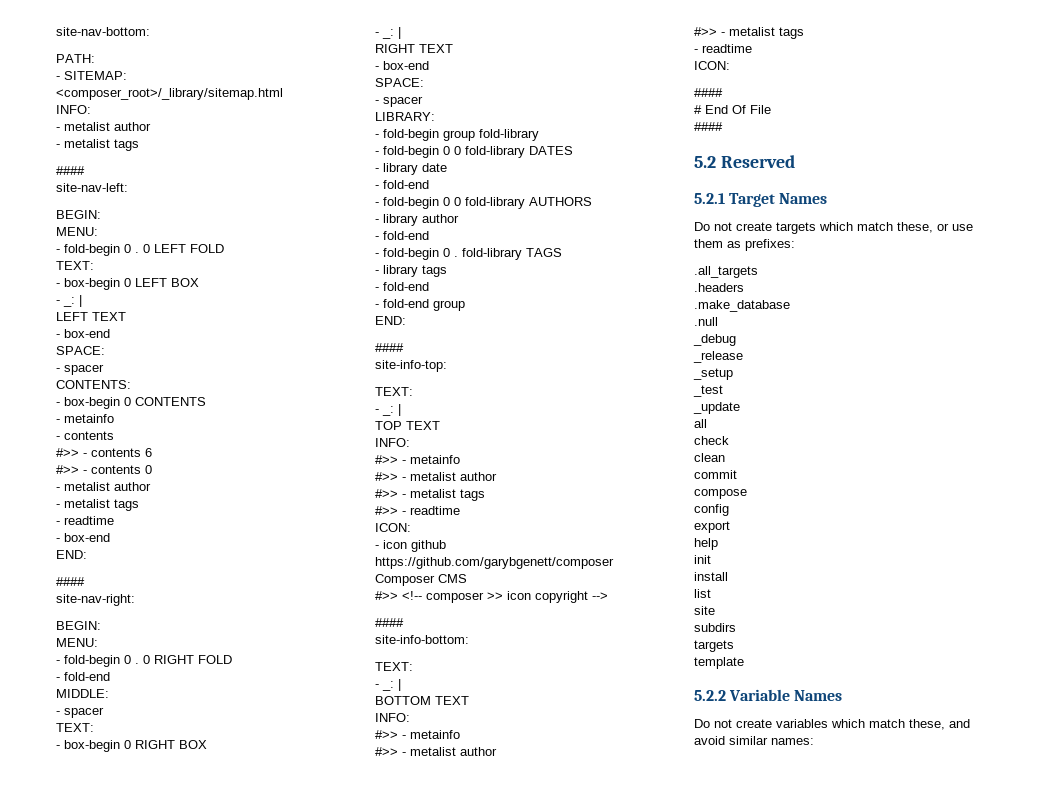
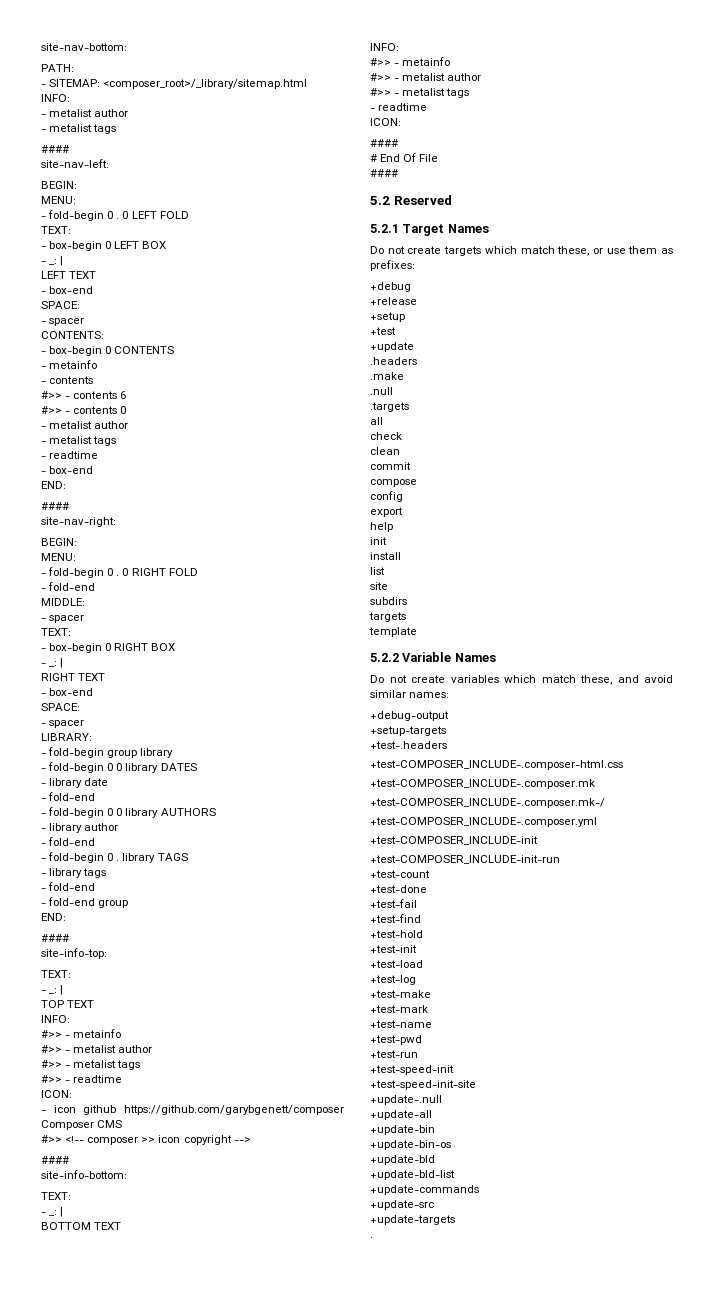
- - fold-begin group fold-library
- - fold-begin 0 0 fold-library DATES
+ - fold-begin group library
+ - fold-begin 0 0 library DATES
- - fold-begin 0 0 fold-library AUTHORS
+ - fold-begin 0 0 library AUTHORS
- - fold-begin 0 . fold-library TAGS
+ - fold-begin 0 . library TAGS
- .all_targets
+ +debug
+ +release
+ +setup
+ +test
+ +update
- .make_database
+ .make
- _debug
- _release
- _setup
- _test
- _update
+ .targets
+ +debug-output
+ +setup-targets
+ +test-.headers
+ +test-COMPOSER_INCLUDE-.composer-html.css
+ +test-COMPOSER_INCLUDE-.composer.mk
+ +test-COMPOSER_INCLUDE-.composer.mk-/
+ +test-COMPOSER_INCLUDE-.composer.yml
+ +test-COMPOSER_INCLUDE-init
+ +test-COMPOSER_INCLUDE-init-run
+ +test-count
+ +test-done
+ +test-fail
+ +test-find
+ +test-hold
+ +test-init
+ +test-load
+ +test-log
+ +test-make
+ +test-mark
+ +test-name
+ +test-pwd
+ +test-run
+ +test-speed-init
+ +test-speed-init-site
+ +update-.null
+ +update-all
+ +update-bin
+ +update-bin-os
+ +update-bld
+ +update-bld-list
+ +update-commands
+ +update-src
+ +update-targets
+ .

